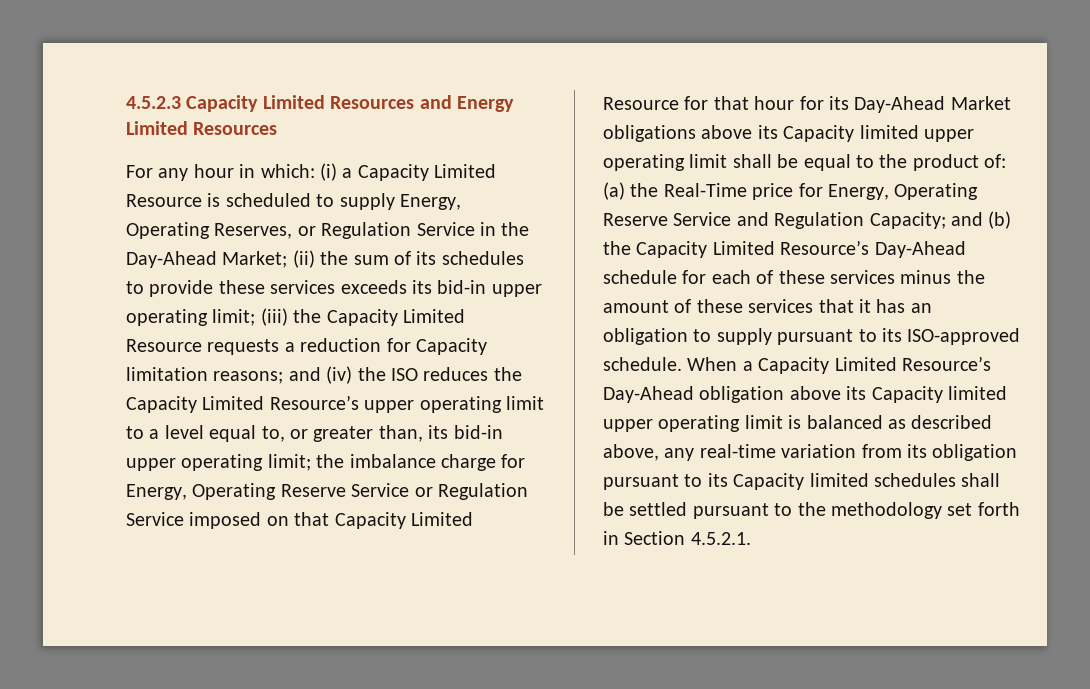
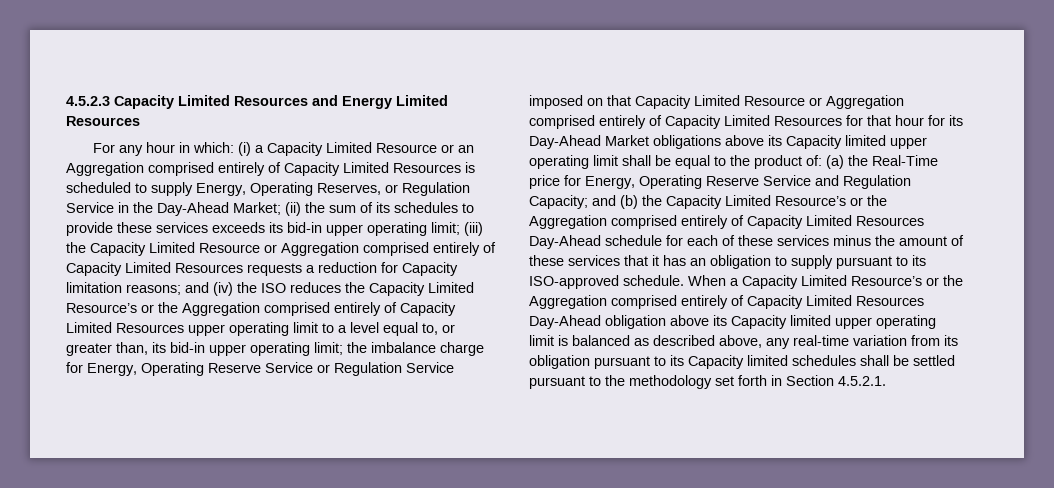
- (i) a Capacity Limited Resource is scheduled to supply Energy, Operating Reserves, or Regulation Service in the Day-Ahead Market;
+ (i) a Capacity Limited Resource or an Aggregation comprised entirely of Capacity Limited Resources is scheduled to supply Energy, Operating Reserves, or Regulation Service in the Day-Ahead Market;
- (iii) the Capacity Limited Resource requests a reduction for Capacity limitation reasons;
+ (iii) the Capacity Limited Resource or Aggregation comprised entirely of Capacity Limited Resources requests a reduction for Capacity limitation reasons;
- and (iv) the ISO reduces the Capacity Limited Resource’s upper operating limit to a level equal to, or greater than, its bid-in upper operating limit;
+ and (iv) the ISO reduces the Capacity Limited Resource’s or the Aggregation comprised entirely of Capacity Limited Resources upper operating limit to a level equal to, or greater than, its bid-in upper operating limit;
- the imbalance charge for Energy, Operating Reserve Service or Regulation Service imposed on that Capacity Limited Resource for that hour for its Day-Ahead Market obligations above its Capacity limited upper operating limit shall be equal to the product of:
+ the imbalance charge for Energy, Operating Reserve Service or Regulation Service imposed on that Capacity Limited Resource or Aggregation comprised entirely of Capacity Limited Resources for that hour for its Day-Ahead Market obligations above its Capacity limited upper operating limit shall be equal to the product of:
- and (b) the Capacity Limited Resource’s Day-Ahead schedule for each of these services minus the amount of these services that it has an obligation to supply pursuant to its ISO-approved schedule.
+ and (b) the Capacity Limited Resource’s or the Aggregation comprised entirely of Capacity Limited Resources Day-Ahead schedule for each of these services minus the amount of these services that it has an obligation to supply pursuant to its ISO-approved schedule.
- When a Capacity Limited Resource’s Day-Ahead obligation above its Capacity limited upper operating limit is balanced as described above, any real-time variation from its obligation pursuant to its Capacity limited schedules shall be settled pursuant to the methodology set forth in Section 4.5.2.1.
+ When a Capacity Limited Resource’s or the Aggregation comprised entirely of Capacity Limited Resources Day-Ahead obligation above its Capacity limited upper operating limit is balanced as described above, any real-time variation from its obligation pursuant to its Capacity limited schedules shall be settled pursuant to the methodology set forth in Section 4.5.2.1.

